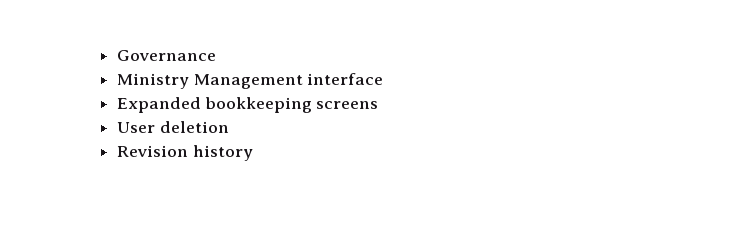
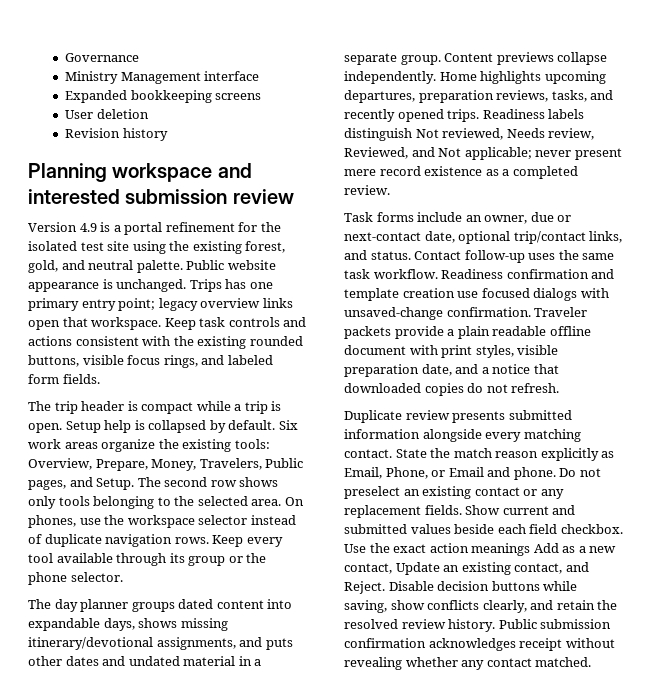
+ Planning workspace and interested submission review
+ Version 4.9 is a portal refinement for the isolated test site using the existing forest, gold, and neutral palette. Public website appearance is unchanged. Trips has one primary entry point; legacy overview links open that workspace. Keep task controls and actions consistent with the existing rounded buttons, visible focus rings, and labeled form fields.
+ The trip header is compact while a trip is open. Setup help is collapsed by default. Six work areas organize the existing tools: Overview, Prepare, Money, Travelers, Public pages, and Setup. The second row shows only tools belonging to the selected area. On phones, use the workspace selector instead of duplicate navigation rows. Keep every tool available through its group or the phone selector.
+ The day planner groups dated content into expandable days, shows missing itinerary/devotional assignments, and puts other dates and undated material in a separate group. Content previews collapse independently. Home highlights upcoming departures, preparation reviews, tasks, and recently opened trips. Readiness labels distinguish Not reviewed, Needs review, Reviewed, and Not applicable; never present mere record existence as a completed review.
+ Task forms include an owner, due or next-contact date, optional trip/contact links, and status. Contact follow-up uses the same task workflow. Readiness confirmation and template creation use focused dialogs with unsaved-change confirmation. Traveler packets provide a plain readable offline document with print styles, visible preparation date, and a notice that downloaded copies do not refresh.
+ Duplicate review presents submitted information alongside every matching contact. State the match reason explicitly as Email, Phone, or Email and phone. Do not preselect an existing contact or any replacement fields. Show current and submitted values beside each field checkbox. Use the exact action meanings Add as a new contact, Update an existing contact, and Reject. Disable decision buttons while saving, show conflicts clearly, and retain the resolved review history. Public submission confirmation acknowledges receipt without revealing whether any contact matched.

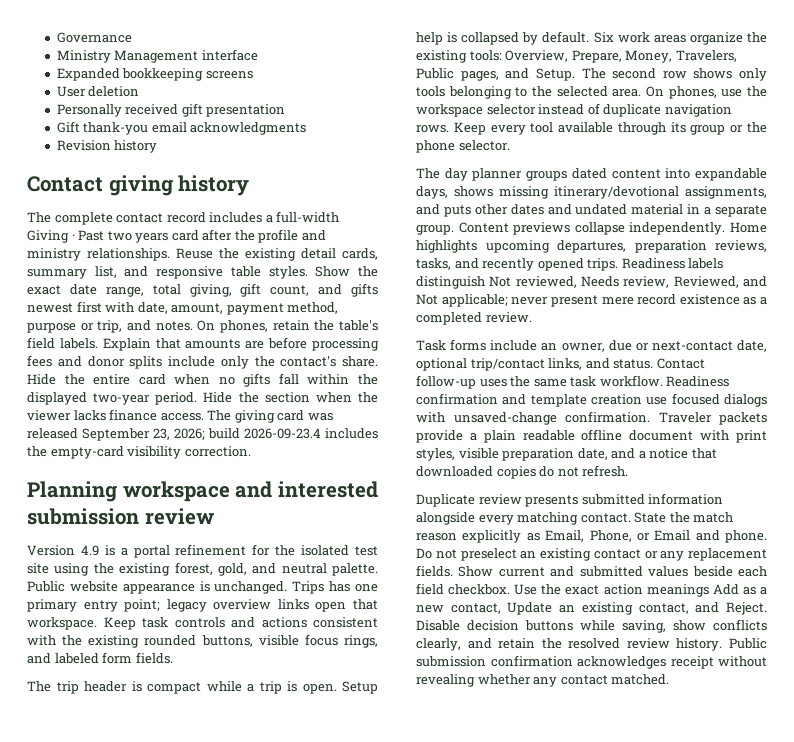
+ Personally received gift presentation
+ Gift thank-you email acknowledgments
  Revision history
+ Contact giving history
+ The complete contact record includes a full-width Giving · Past two years card after the profile and ministry relationships. Reuse the existing detail cards, summary list, and responsive table styles. Show the exact date range, total giving, gift count, and gifts newest first with date, amount, payment method, purpose or trip, and notes. On phones, retain the table's field labels. Explain that amounts are before processing fees and donor splits include only the contact's share. Hide the entire card when no gifts fall within the displayed two-year period. Hide the section when the viewer lacks finance access. The giving card was released September 23, 2026; build 2026-09-23.4 includes the empty-card visibility correction.

